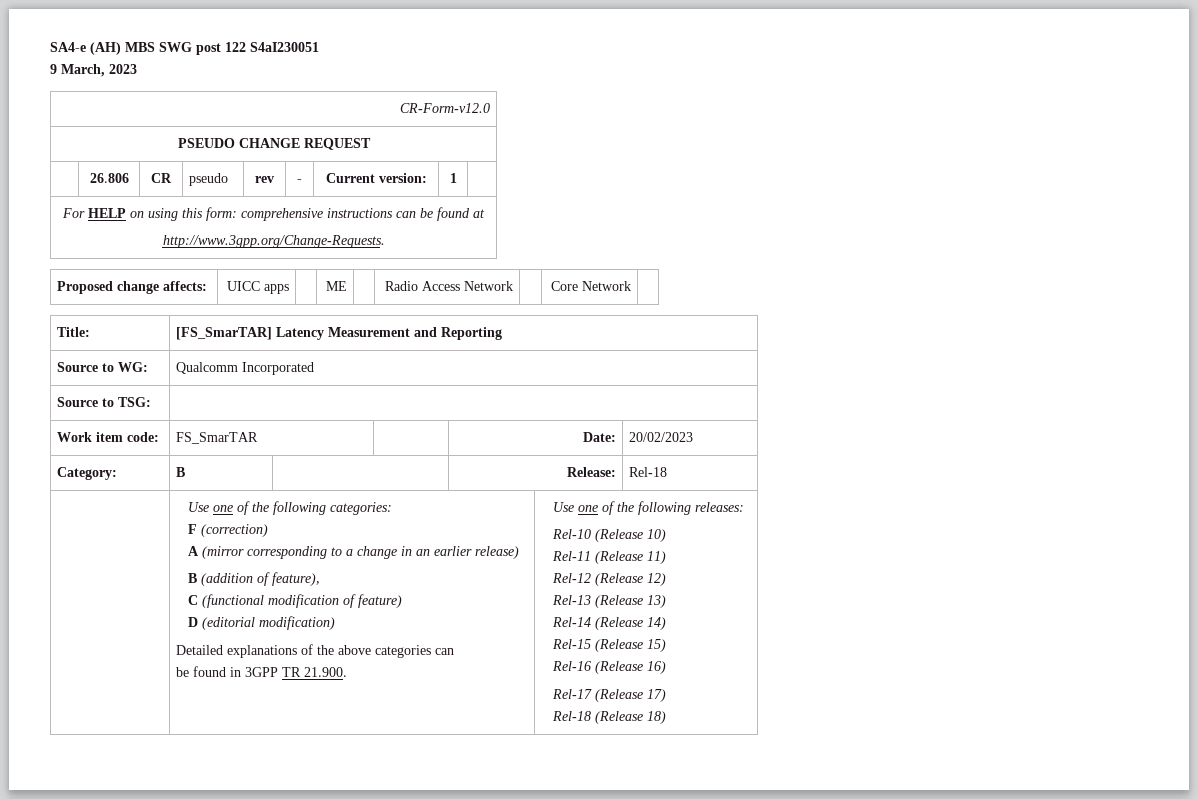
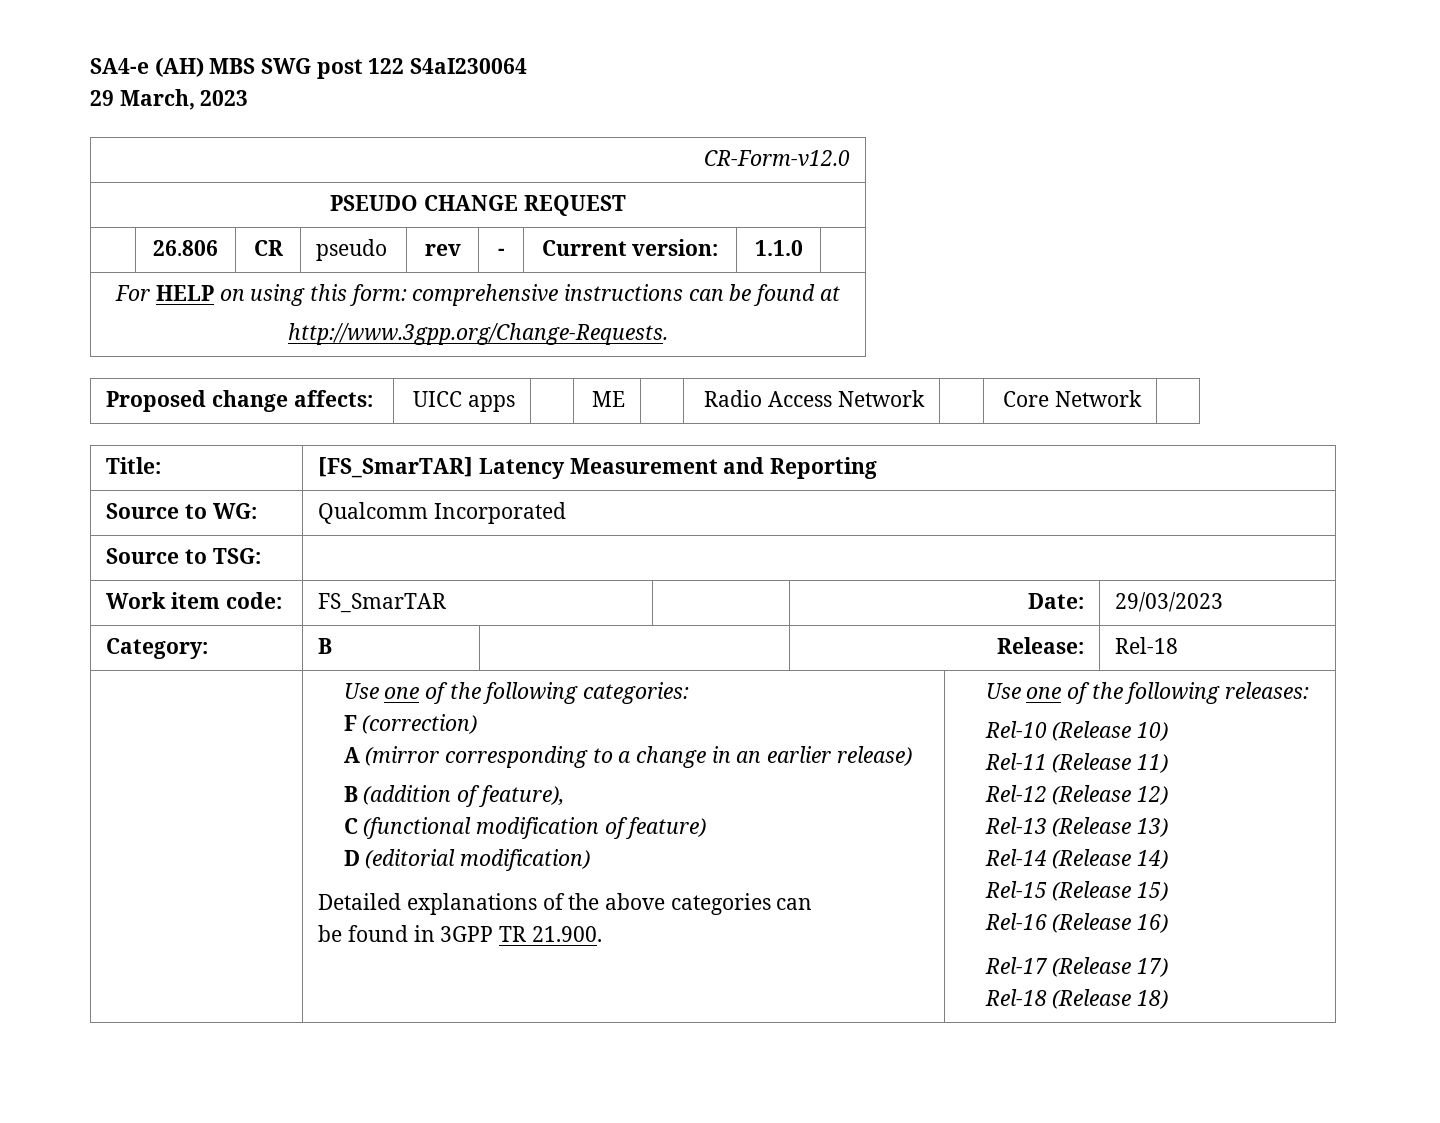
- SA4-e (AH) MBS SWG post 122 S4aI230051
- 9 March, 2023
+ SA4-e (AH) MBS SWG post 122 S4aI230064
+ 29 March, 2023
- | 26.806 | CR | pseudo | rev | - | Current version: | 1 |
+ | 26.806 | CR | pseudo | rev | - | Current version: | 1.1.0 |
- Work item code: | FS_SmarTAR | | Date: | 20/02/2023
+ Work item code: | FS_SmarTAR | | Date: | 29/03/2023

